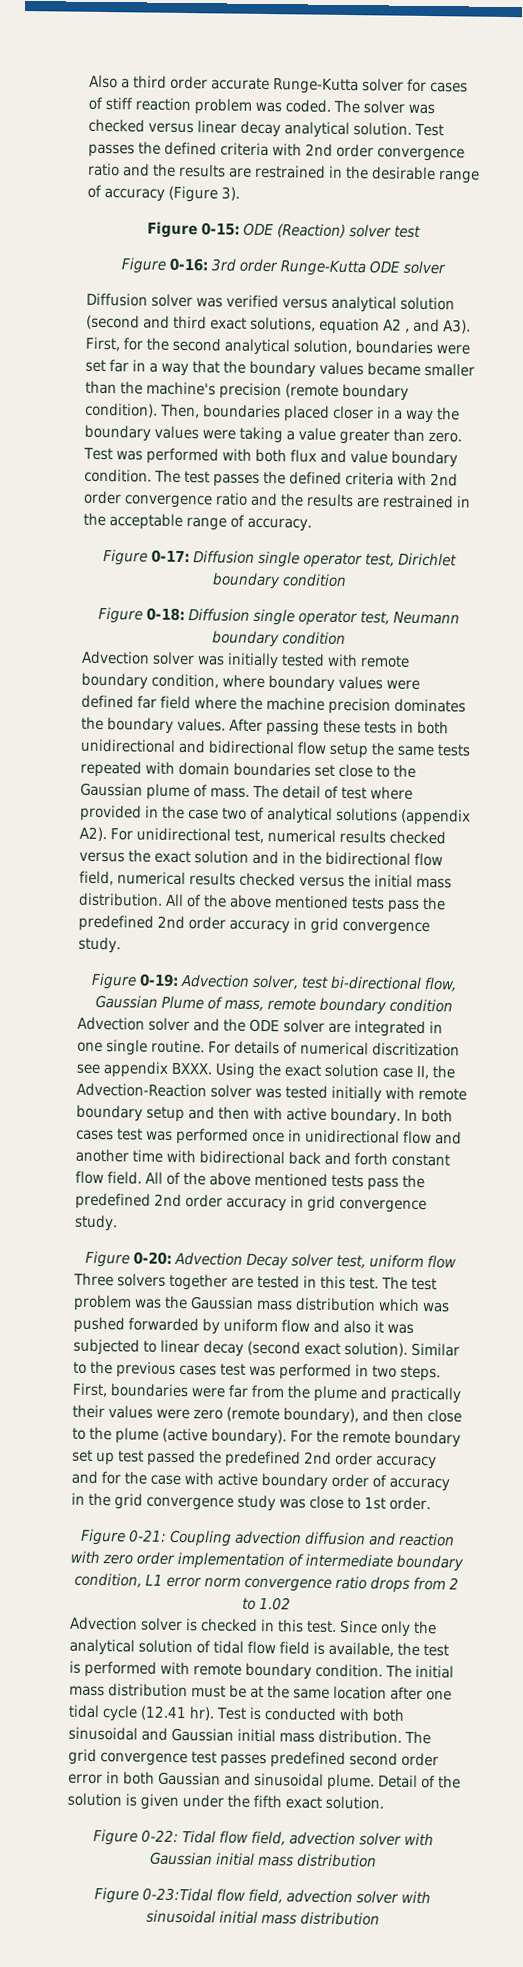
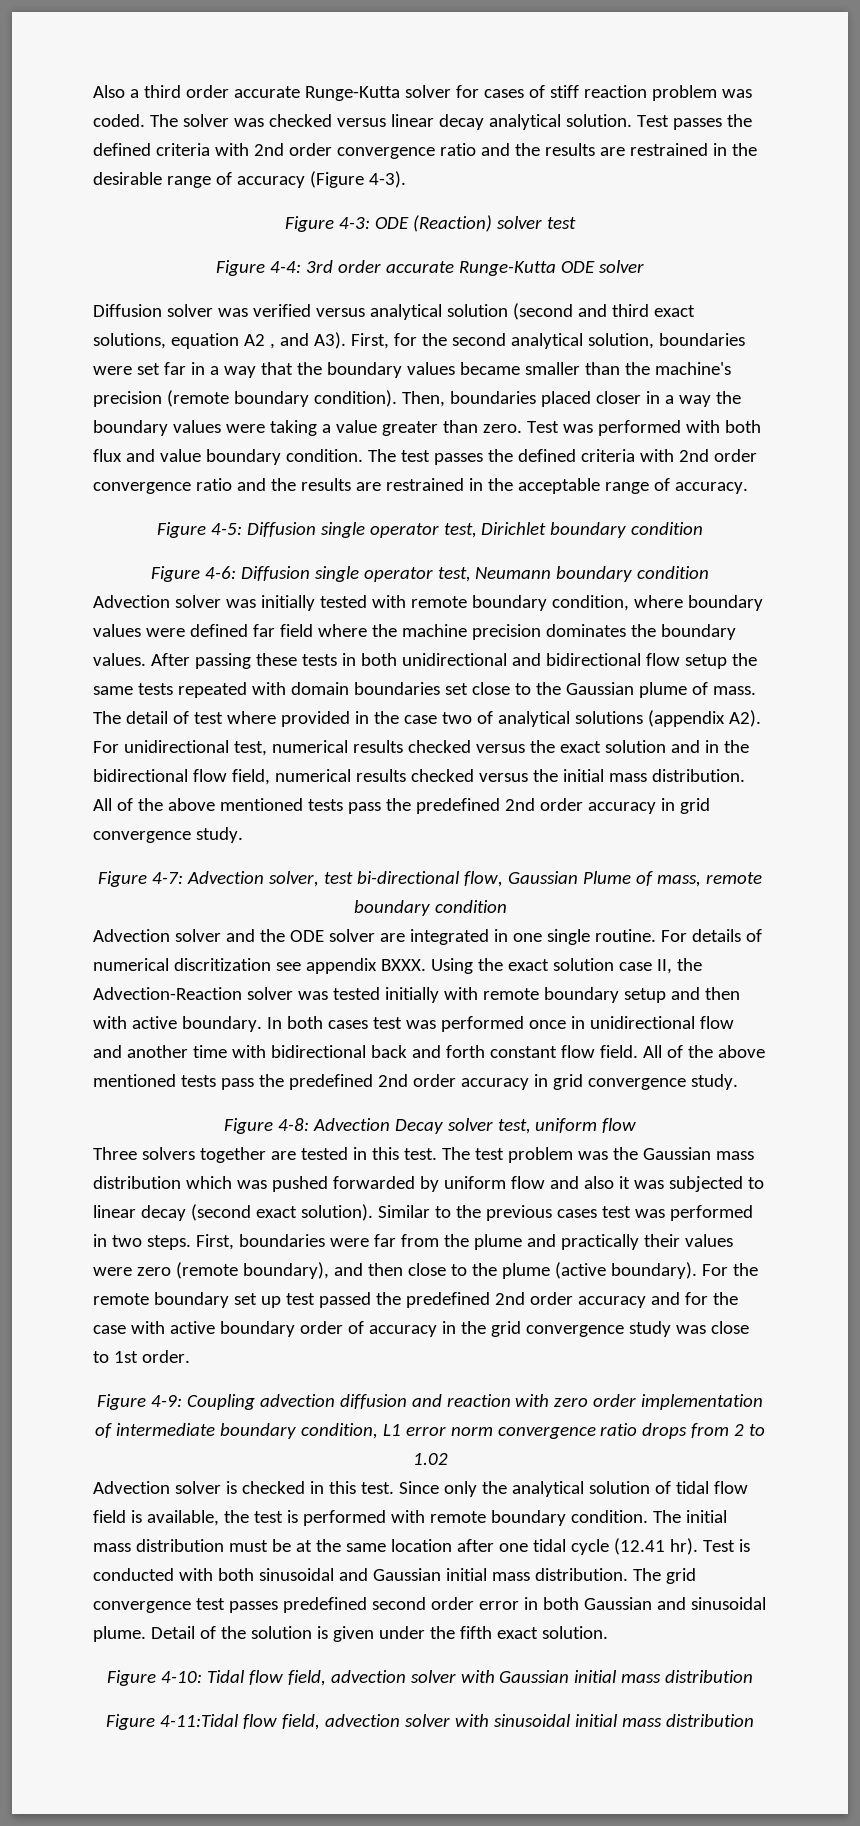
- Test passes the defined criteria with 2nd order convergence ratio and the results are restrained in the desirable range of accuracy (Figure 3).
- Figure 0-15: ODE (Reaction) solver test
+ Test passes the defined criteria with 2nd order convergence ratio and the results are restrained in the desirable range of accuracy (Figure 4-3).
+ Figure 4-3: ODE (Reaction) solver test
- Figure 0-16: 3rd order Runge-Kutta ODE solver
+ Figure 4-4: 3rd order accurate Runge-Kutta ODE solver
- Figure 0-17: Diffusion single operator test, Dirichlet boundary condition
+ Figure 4-5: Diffusion single operator test, Dirichlet boundary condition
- Figure 0-18: Diffusion single operator test, Neumann boundary condition
+ Figure 4-6: Diffusion single operator test, Neumann boundary condition
- Figure 0-19: Advection solver, test bi-directional flow, Gaussian Plume of mass, remote boundary condition
+ Figure 4-7: Advection solver, test bi-directional flow, Gaussian Plume of mass, remote boundary condition
- Figure 0-20: Advection Decay solver test, uniform flow
+ Figure 4-8: Advection Decay solver test, uniform flow
- Figure 0-21: Coupling advection diffusion and reaction with zero order implementation of intermediate boundary condition, L1 error norm convergence ratio drops from 2 to 1.02
+ Figure 4-9: Coupling advection diffusion and reaction with zero order implementation of intermediate boundary condition, L1 error norm convergence ratio drops from 2 to 1.02
- Figure 0-22: Tidal flow field, advection solver with Gaussian initial mass distribution
+ Figure 4-10: Tidal flow field, advection solver with Gaussian initial mass distribution
- Figure 0-23:Tidal flow field, advection solver with sinusoidal initial mass distribution
+ Figure 4-11:Tidal flow field, advection solver with sinusoidal initial mass distribution

